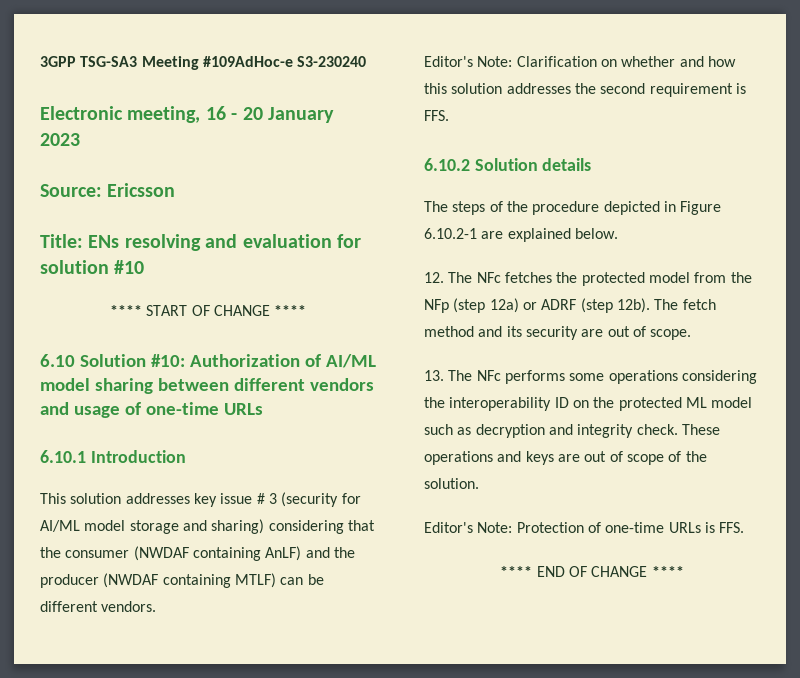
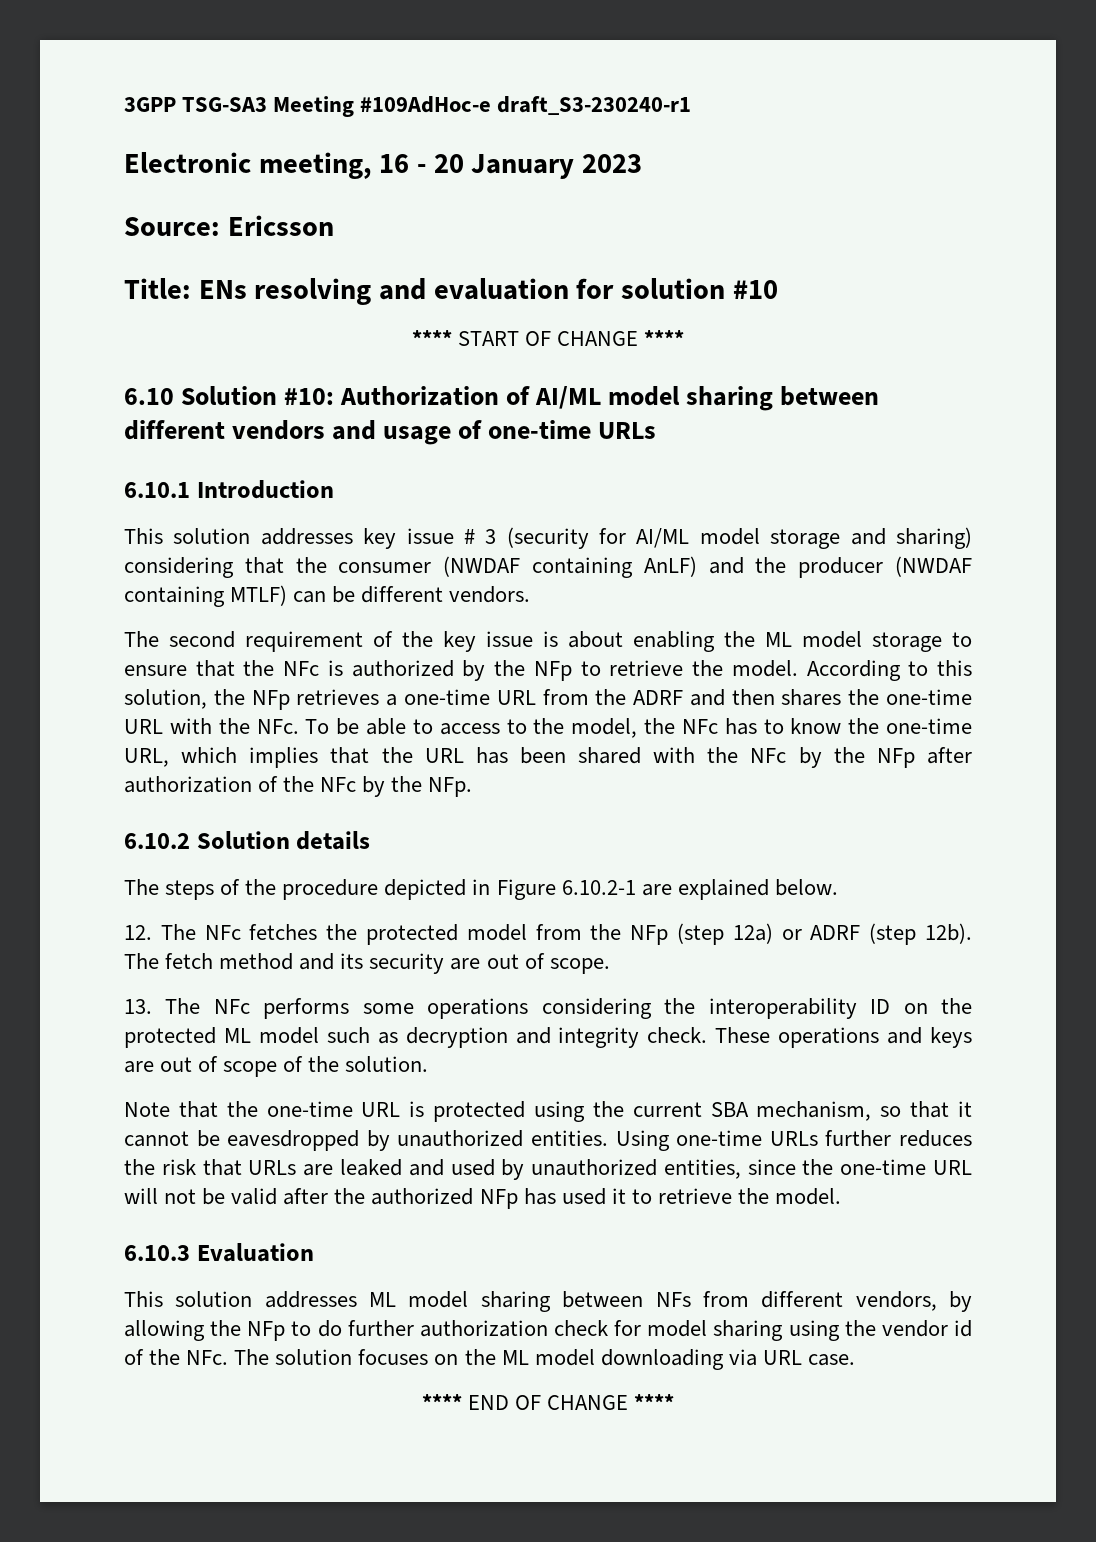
- 3GPP TSG-SA3 Meeting #109AdHoc-e S3-230240
+ 3GPP TSG-SA3 Meeting #109AdHoc-e draft_S3-230240-r1
- Editor's Note: Clarification on whether and how this solution addresses the second requirement is FFS.
+ The second requirement of the key issue is about enabling the ML model storage to ensure that the NFc is authorized by the NFp to retrieve the model. According to this solution, the NFp retrieves a one-time URL from the ADRF and then shares the one-time URL with the NFc. To be able to access to the model, the NFc has to know the one-time URL, which implies that the URL has been shared with the NFc by the NFp after authorization of the NFc by the NFp.
- Editor's Note: Protection of one-time URLs is FFS.
+ Note that the one-time URL is protected using the current SBA mechanism, so that it cannot be eavesdropped by unauthorized entities. Using one-time URLs further reduces the risk that URLs are leaked and used by unauthorized entities, since the one-time URL will not be valid after the authorized NFp has used it to retrieve the model.
+ 6.10.3 Evaluation
+ This solution addresses ML model sharing between NFs from different vendors, by allowing the NFp to do further authorization check for model sharing using the vendor id of the NFc. The solution focuses on the ML model downloading via URL case.

